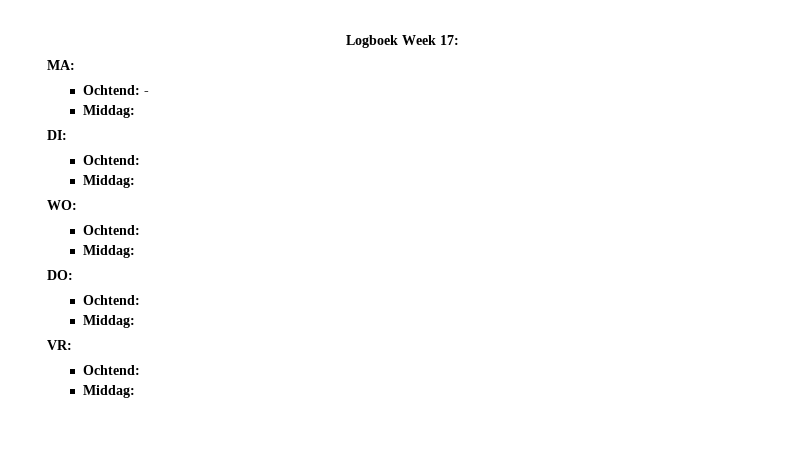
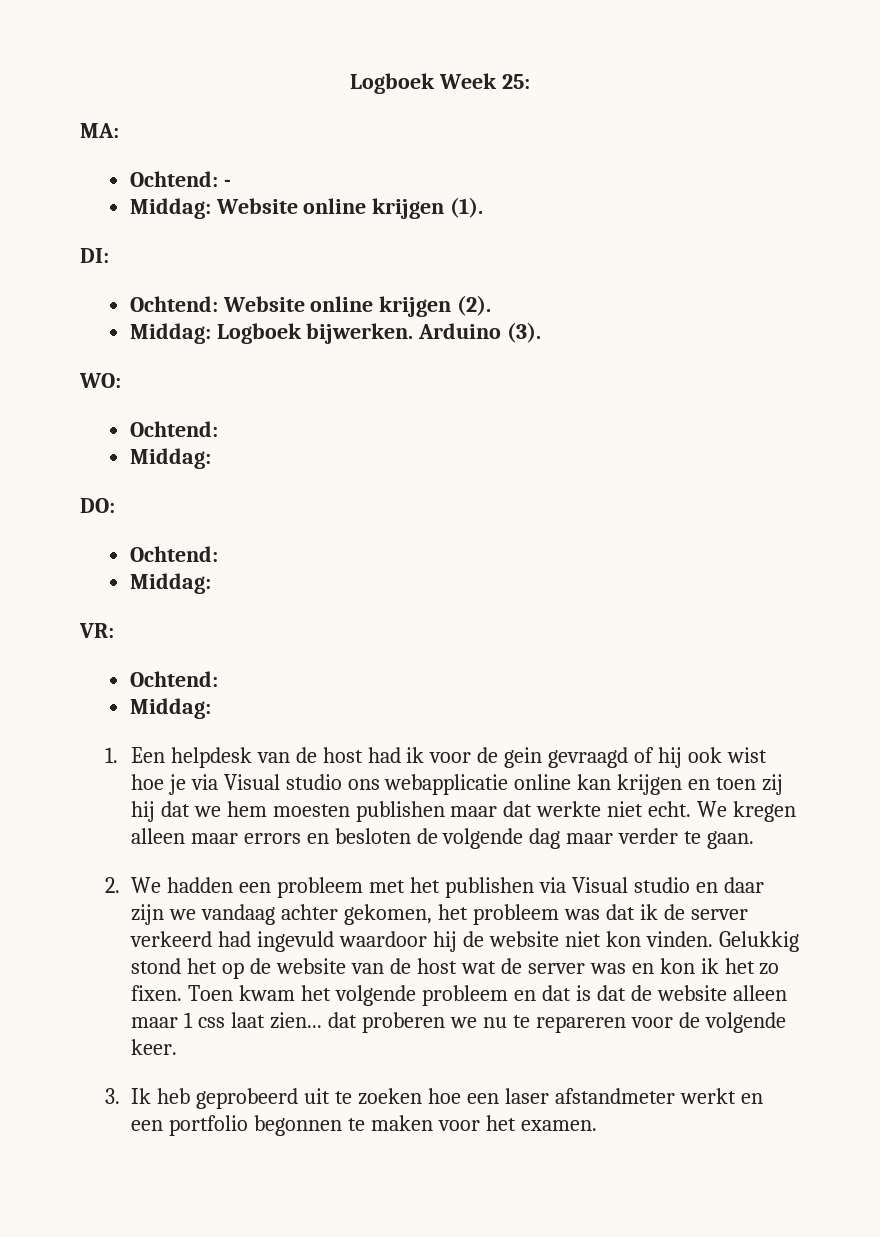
- Logboek Week 17:
+ Logboek Week 25:
  Ochtend: -
- Middag:
+ Middag: Website online krijgen (1).
  DI:
- Ochtend:
- Middag:
+ Ochtend: Website online krijgen (2).
+ Middag: Logboek bijwerken. Arduino (3).
+ 1. Een helpdesk van de host had ik voor de gein gevraagd of hij ook wist hoe je via Visual studio ons webapplicatie online kan krijgen en toen zij hij dat we hem moesten publishen maar dat werkte niet echt. We kregen alleen maar errors en besloten de volgende dag maar verder te gaan.
+ 2. We hadden een probleem met het publishen via Visual studio en daar zijn we vandaag achter gekomen, het probleem was dat ik de server verkeerd had ingevuld waardoor hij de website niet kon vinden. Gelukkig stond het op de website van de host wat de server was en kon ik het zo fixen. Toen kwam het volgende probleem en dat is dat de website alleen maar 1 css laat zien... dat proberen we nu te repareren voor de volgende keer.
+ 3. Ik heb geprobeerd uit te zoeken hoe een laser afstandmeter werkt en een portfolio begonnen te maken voor het examen.

